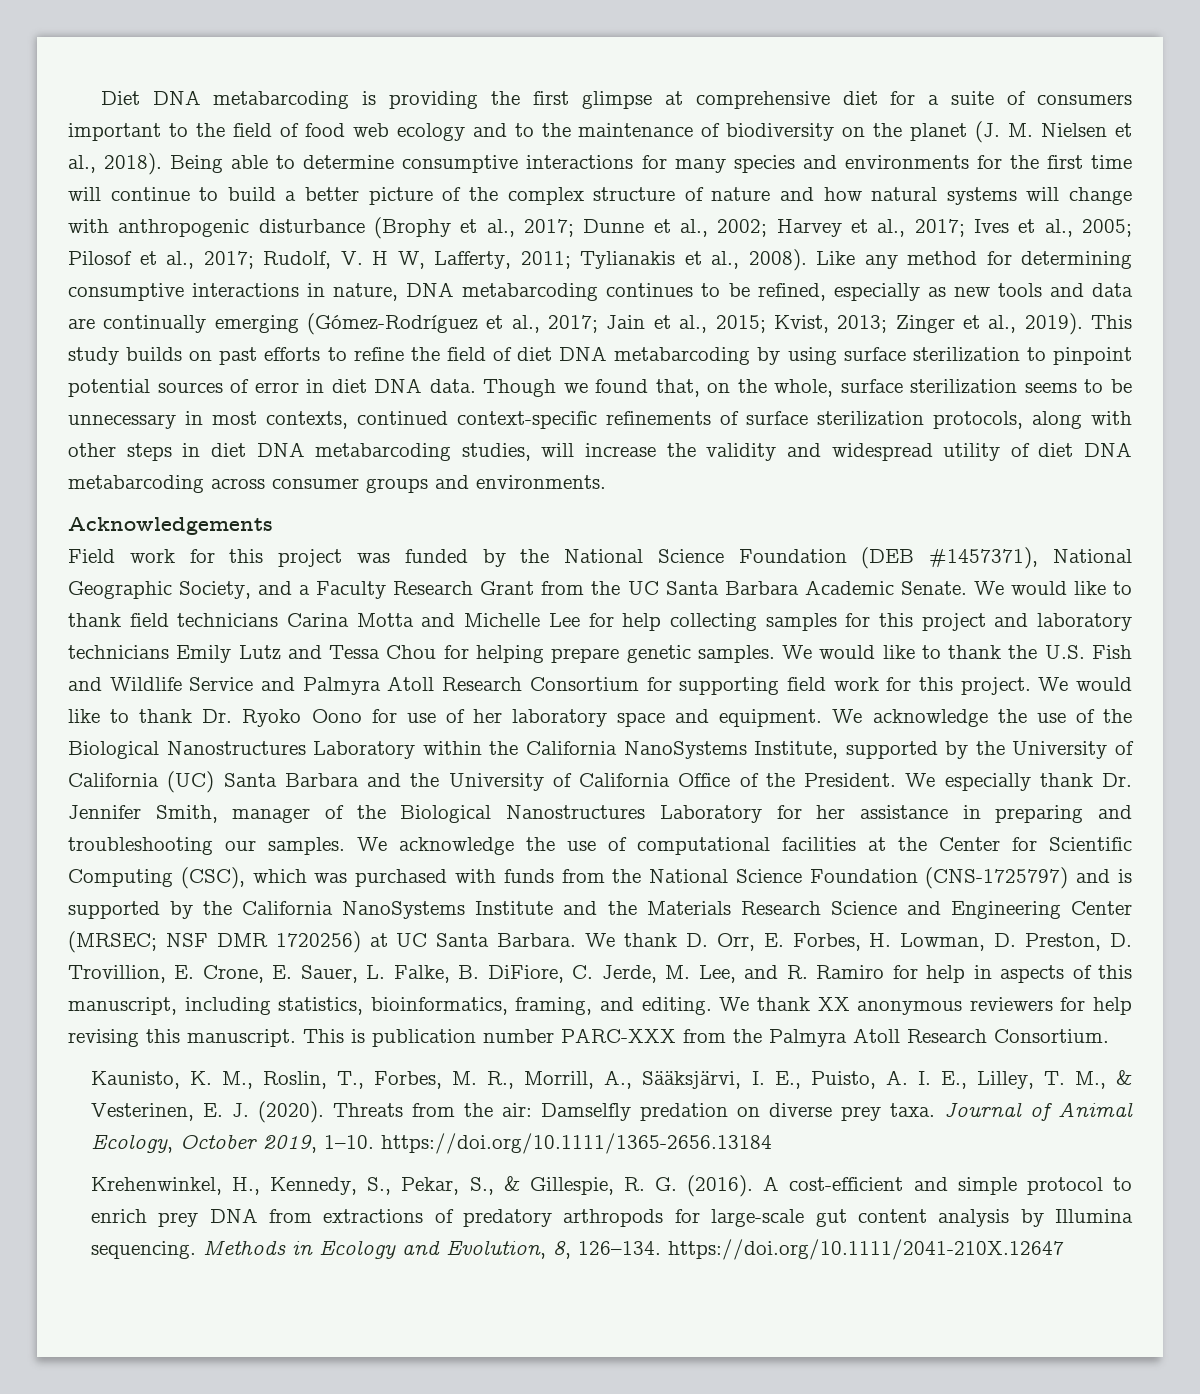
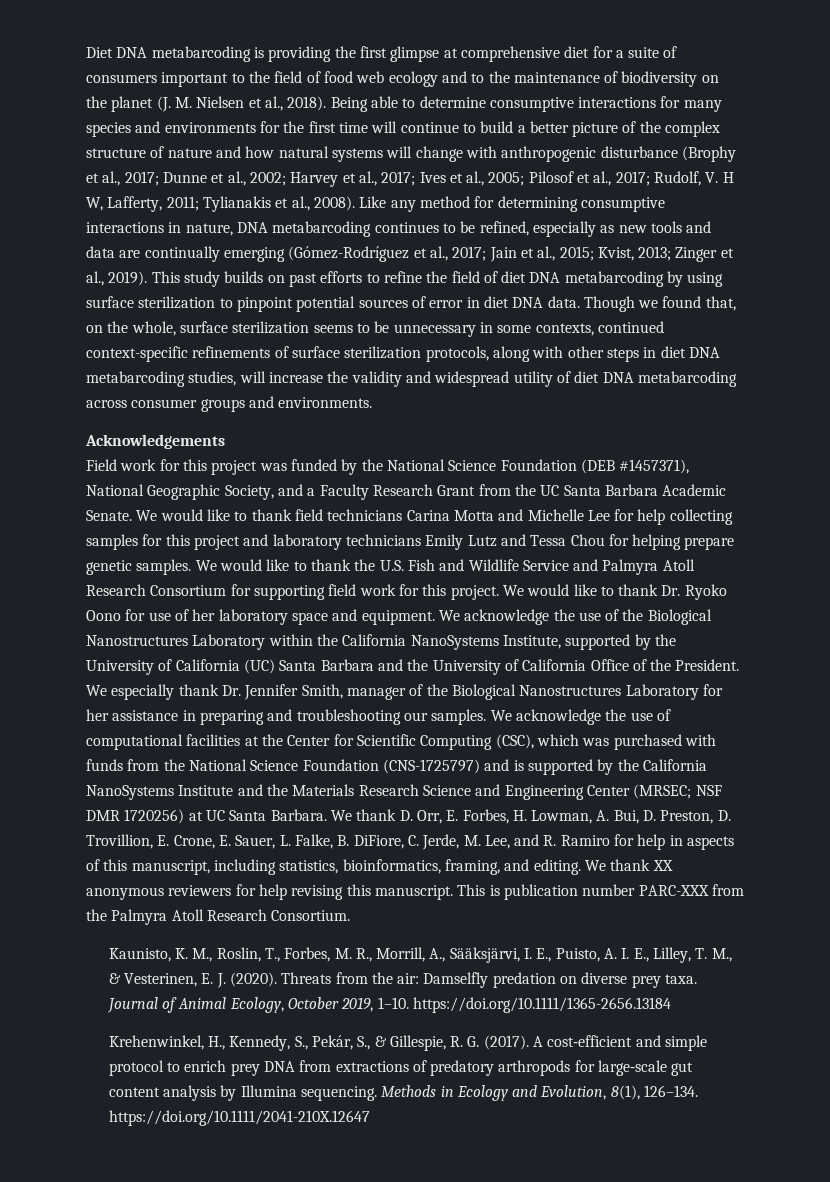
- Though we found that, on the whole, surface sterilization seems to be unnecessary in most contexts, continued context-specific refinements of surface sterilization protocols, along with other steps in diet DNA metabarcoding studies, will increase the validity and widespread utility of diet DNA metabarcoding across consumer groups and environments.
+ Though we found that, on the whole, surface sterilization seems to be unnecessary in some contexts, continued context-specific refinements of surface sterilization protocols, along with other steps in diet DNA metabarcoding studies, will increase the validity and widespread utility of diet DNA metabarcoding across consumer groups and environments.
- We thank D. Orr, E. Forbes, H. Lowman, D. Preston, D. Trovillion, E. Crone, E. Sauer, L. Falke, B. DiFiore, C. Jerde, M. Lee, and R. Ramiro for help in aspects of this manuscript, including statistics, bioinformatics, framing, and editing.
+ We thank D. Orr, E. Forbes, H. Lowman, A. Bui, D. Preston, D. Trovillion, E. Crone, E. Sauer, L. Falke, B. DiFiore, C. Jerde, M. Lee, and R. Ramiro for help in aspects of this manuscript, including statistics, bioinformatics, framing, and editing.
- Krehenwinkel, H., Kennedy, S., Pekar, S., & Gillespie, R. G. (2016).
+ Krehenwinkel, H., Kennedy, S., Pekár, S., & Gillespie, R. G. (2017).
- Methods in Ecology and Evolution, 8, 126–134. https://doi.org/10.1111/2041-210X.12647
+ Methods in Ecology and Evolution, 8(1), 126–134. https://doi.org/10.1111/2041-210X.12647

